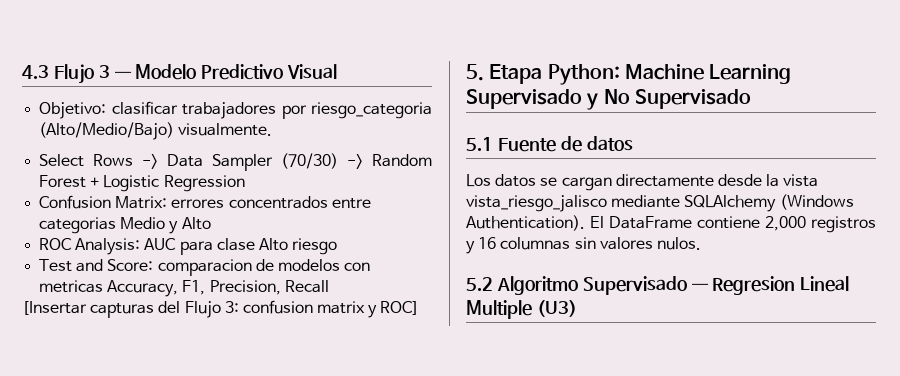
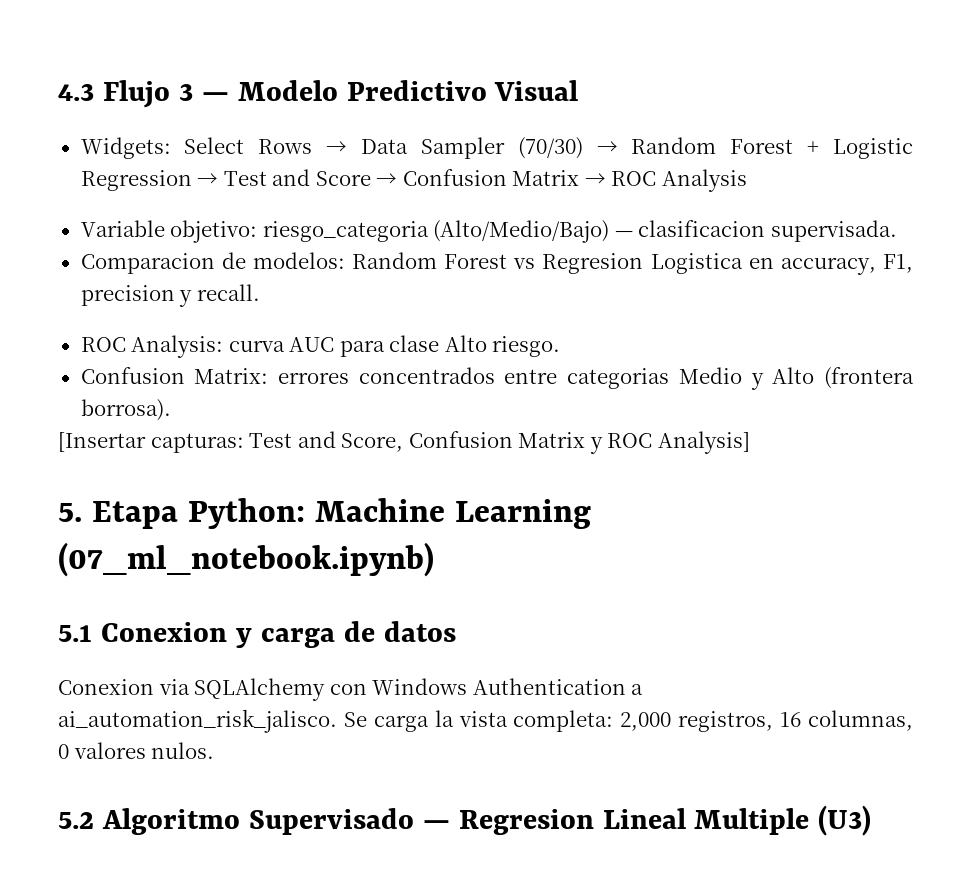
- Objetivo: clasificar trabajadores por riesgo_categoria (Alto/Medio/Bajo) visualmente.
- Select Rows -> Data Sampler (70/30) -> Random Forest + Logistic Regression
+ Widgets: Select Rows → Data Sampler (70/30) → Random Forest + Logistic Regression → Test and Score → Confusion Matrix → ROC Analysis
+ Variable objetivo: riesgo_categoria (Alto/Medio/Bajo) — clasificacion supervisada.
+ Comparacion de modelos: Random Forest vs Regresion Logistica en accuracy, F1, precision y recall.
+ ROC Analysis: curva AUC para clase Alto riesgo.
- Confusion Matrix: errores concentrados entre categorias Medio y Alto
- ROC Analysis: AUC para clase Alto riesgo
- Test and Score: comparacion de modelos con metricas Accuracy, F1, Precision, Recall
- [Insertar capturas del Flujo 3: confusion matrix y ROC]
+ Confusion Matrix: errores concentrados entre categorias Medio y Alto (frontera borrosa).
+ [Insertar capturas: Test and Score, Confusion Matrix y ROC Analysis]
- 5. Etapa Python: Machine Learning Supervisado y No Supervisado
- 5.1 Fuente de datos
- Los datos se cargan directamente desde la vista vista_riesgo_jalisco mediante SQLAlchemy (Windows Authentication). El DataFrame contiene 2,000 registros y 16 columnas sin valores nulos.
+ 5. Etapa Python: Machine Learning (07_ml_notebook.ipynb)
+ 5.1 Conexion y carga de datos
+ Conexion via SQLAlchemy con Windows Authentication a ai_automation_risk_jalisco. Se carga la vista completa: 2,000 registros, 16 columnas, 0 valores nulos.

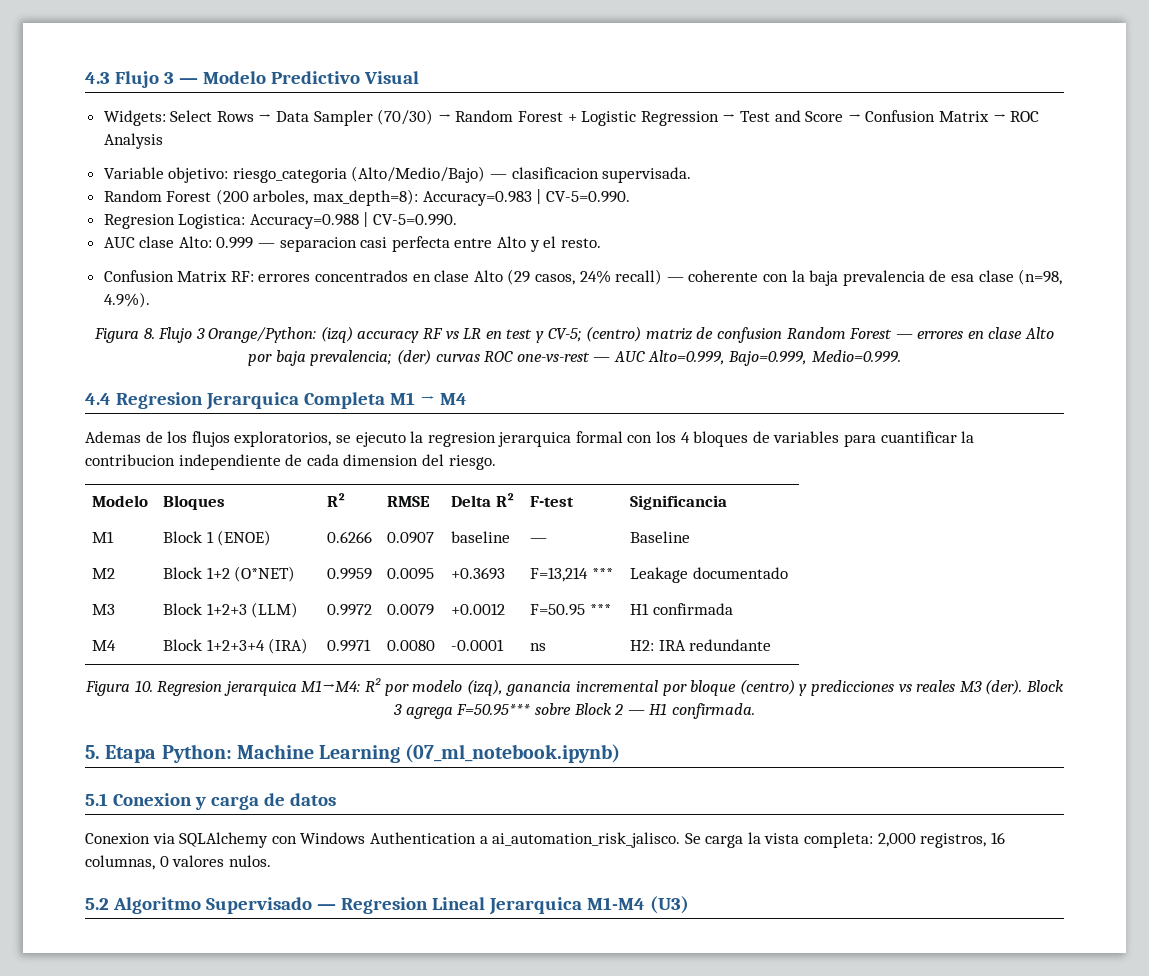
- Comparacion de modelos: Random Forest vs Regresion Logistica en accuracy, F1, precision y recall.
- ROC Analysis: curva AUC para clase Alto riesgo.
- Confusion Matrix: errores concentrados entre categorias Medio y Alto (frontera borrosa).
- [Insertar capturas: Test and Score, Confusion Matrix y ROC Analysis]
+ Random Forest (200 arboles, max_depth=8): Accuracy=0.983 | CV-5=0.990.
+ Regresion Logistica: Accuracy=0.988 | CV-5=0.990.
+ AUC clase Alto: 0.999 — separacion casi perfecta entre Alto y el resto.
+ Confusion Matrix RF: errores concentrados en clase Alto (29 casos, 24% recall) — coherente con la baja prevalencia de esa clase (n=98, 4.9%).
+ Figura 8. Flujo 3 Orange/Python: (izq) accuracy RF vs LR en test y CV-5; (centro) matriz de confusion Random Forest — errores en clase Alto por baja prevalencia; (der) curvas ROC one-vs-rest — AUC Alto=0.999, Bajo=0.999, Medio=0.999.
+ 4.4 Regresion Jerarquica Completa M1 → M4
+ Ademas de los flujos exploratorios, se ejecuto la regresion jerarquica formal con los 4 bloques de variables para cuantificar la contribucion independiente de cada dimension del riesgo.
+ Modelo | Bloques | R² | RMSE | Delta R² | F-test | Significancia
+ M1 | Block 1 (ENOE) | 0.6266 | 0.0907 | baseline | — | Baseline
+ M2 | Block 1+2 (O*NET) | 0.9959 | 0.0095 | +0.3693 | F=13,214 *** | Leakage documentado
+ M3 | Block 1+2+3 (LLM) | 0.9972 | 0.0079 | +0.0012 | F=50.95 *** | H1 confirmada
+ M4 | Block 1+2+3+4 (IRA) | 0.9971 | 0.0080 | -0.0001 | ns | H2: IRA redundante
+ Figura 10. Regresion jerarquica M1→M4: R² por modelo (izq), ganancia incremental por bloque (centro) y predicciones vs reales M3 (der). Block 3 agrega F=50.95*** sobre Block 2 — H1 confirmada.
- 5.2 Algoritmo Supervisado — Regresion Lineal Multiple (U3)
+ 5.2 Algoritmo Supervisado — Regresion Lineal Jerarquica M1-M4 (U3)

